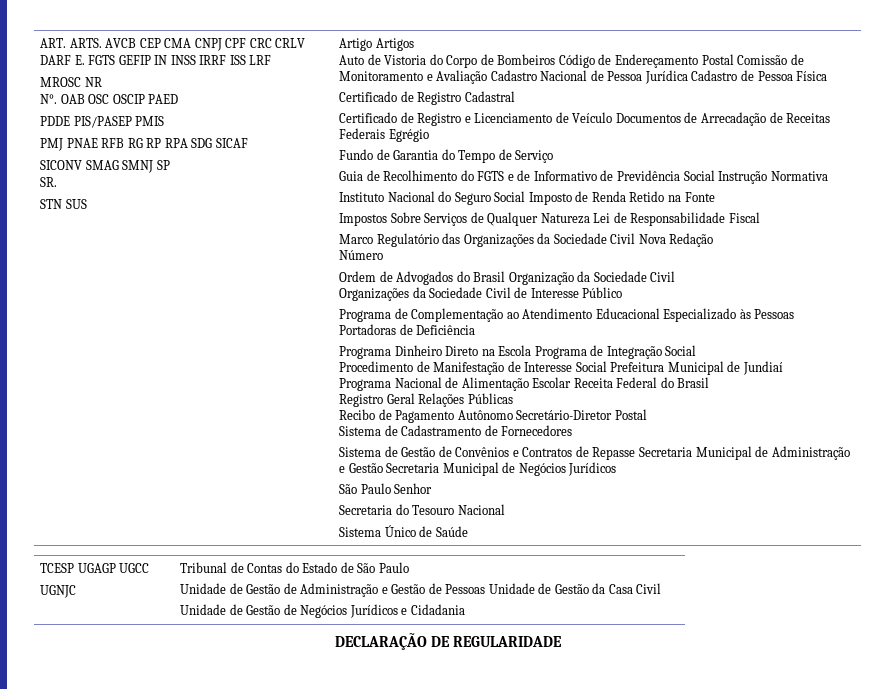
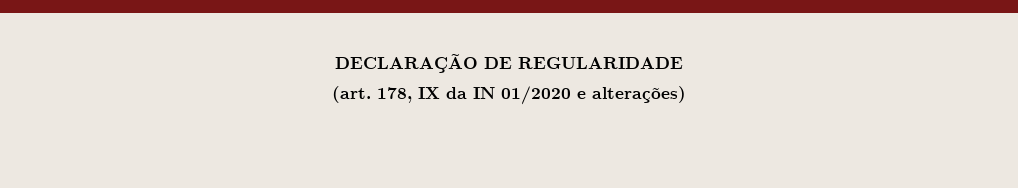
- ART. ARTS. AVCB CEP CMA CNPJ CPF CRC CRLV DARF E. FGTS GEFIP IN INSS IRRF ISS LRF
- MROSC NR
- N°. OAB OSC OSCIP PAED
- PDDE PIS/PASEP PMIS
- PMJ PNAE RFB RG RP RPA SDG SICAF
- SICONV SMAG SMNJ SP
- SR.
- STN SUS | Artigo Artigos
- Auto de Vistoria do Corpo de Bombeiros Código de Endereçamento Postal Comissão de Monitoramento e Avaliação Cadastro Nacional de Pessoa Jurídica Cadastro de Pessoa Física
- Certificado de Registro Cadastral
- Certificado de Registro e Licenciamento de Veículo Documentos de Arrecadação de Receitas Federais Egrégio
- Fundo de Garantia do Tempo de Serviço
- Guia de Recolhimento do FGTS e de Informativo de Previdência Social Instrução Normativa
- Instituto Nacional do Seguro Social Imposto de Renda Retido na Fonte
- Impostos Sobre Serviços de Qualquer Natureza Lei de Responsabilidade Fiscal
- Marco Regulatório das Organizações da Sociedade Civil Nova Redação
- Número
- Ordem de Advogados do Brasil Organização da Sociedade Civil
- Organizações da Sociedade Civil de Interesse Público
- Programa de Complementação ao Atendimento Educacional Especializado às Pessoas Portadoras de Deficiência
- Programa Dinheiro Direto na Escola Programa de Integração Social
- Procedimento de Manifestação de Interesse Social Prefeitura Municipal de Jundiaí
- Programa Nacional de Alimentação Escolar Receita Federal do Brasil
- Registro Geral Relações Públicas
- Recibo de Pagamento Autônomo Secretário-Diretor Postal
- Sistema de Cadastramento de Fornecedores
- Sistema de Gestão de Convênios e Contratos de Repasse Secretaria Municipal de Administração e Gestão Secretaria Municipal de Negócios Jurídicos
- São Paulo Senhor
- Secretaria do Tesouro Nacional
- Sistema Único de Saúde
- TCESP UGAGP UGCC
- UGNJC | Tribunal de Contas do Estado de São Paulo
- Unidade de Gestão de Administração e Gestão de Pessoas Unidade de Gestão da Casa Civil
- Unidade de Gestão de Negócios Jurídicos e Cidadania
  DECLARAÇÃO DE REGULARIDADE
+ (art. 178, IX da IN 01/2020 e alterações)

